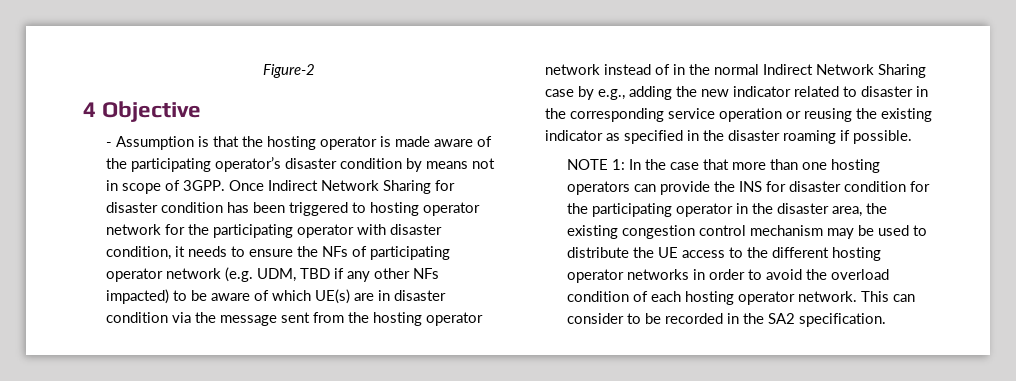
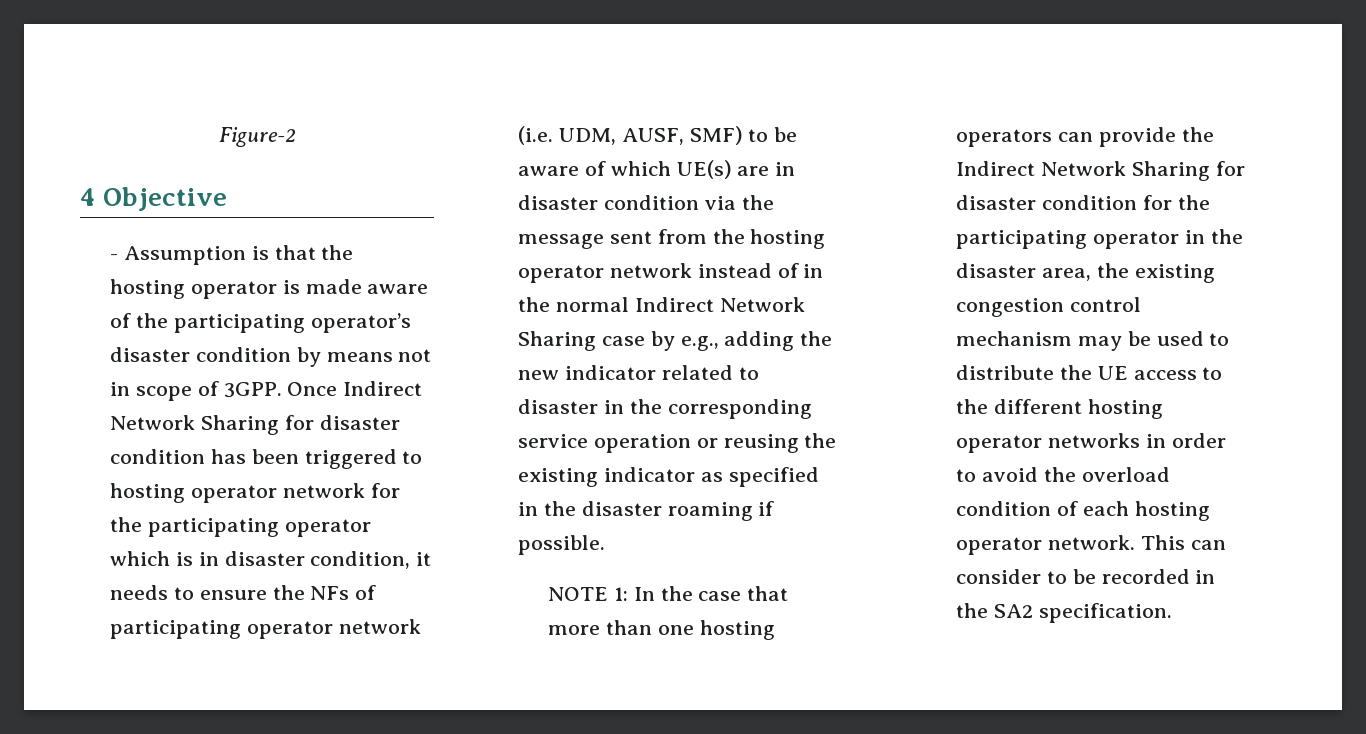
- Once Indirect Network Sharing for disaster condition has been triggered to hosting operator network for the participating operator with disaster condition, it needs to ensure the NFs of participating operator network (e.g. UDM, TBD if any other NFs impacted) to be aware of which UE(s) are in disaster condition via the message sent from the hosting operator network instead of in the normal Indirect Network Sharing case by e.g., adding the new indicator related to disaster in the corresponding service operation or reusing the existing indicator as specified in the disaster roaming if possible.
+ Once Indirect Network Sharing for disaster condition has been triggered to hosting operator network for the participating operator which is in disaster condition, it needs to ensure the NFs of participating operator network (i.e. UDM, AUSF, SMF) to be aware of which UE(s) are in disaster condition via the message sent from the hosting operator network instead of in the normal Indirect Network Sharing case by e.g., adding the new indicator related to disaster in the corresponding service operation or reusing the existing indicator as specified in the disaster roaming if possible.
- NOTE 1: In the case that more than one hosting operators can provide the INS for disaster condition for the participating operator in the disaster area, the existing congestion control mechanism may be used to distribute the UE access to the different hosting operator networks in order to avoid the overload condition of each hosting operator network.
+ NOTE 1: In the case that more than one hosting operators can provide the Indirect Network Sharing for disaster condition for the participating operator in the disaster area, the existing congestion control mechanism may be used to distribute the UE access to the different hosting operator networks in order to avoid the overload condition of each hosting operator network.

